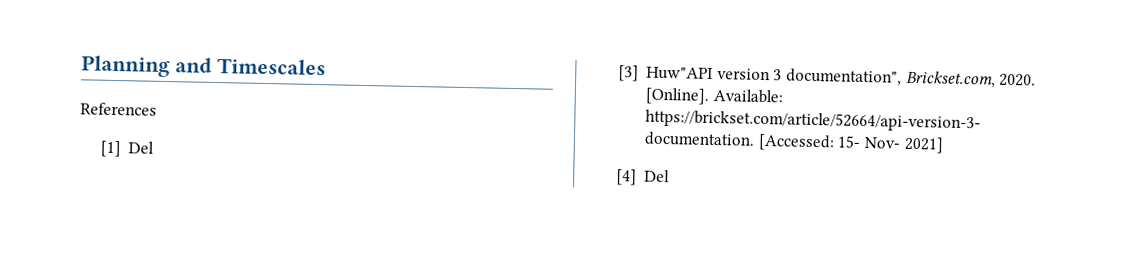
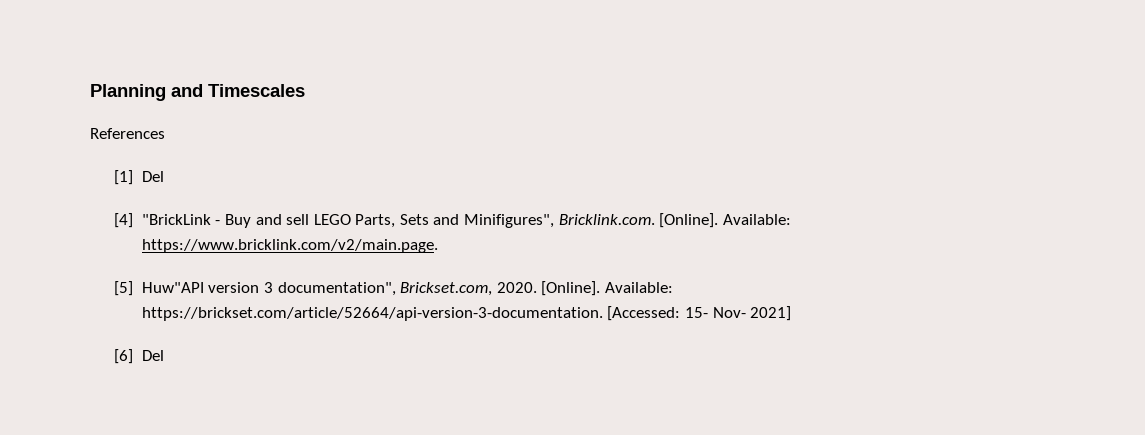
- [3] Huw"API version 3 documentation", Brickset.com, 2020.
+ [4] "BrickLink - Buy and sell LEGO Parts, Sets and Minifigures", Bricklink.com. [Online]. Available: https://www.bricklink.com/v2/main.page.
+ [5] Huw"API version 3 documentation", Brickset.com, 2020.
- [4] Del
+ [6] Del

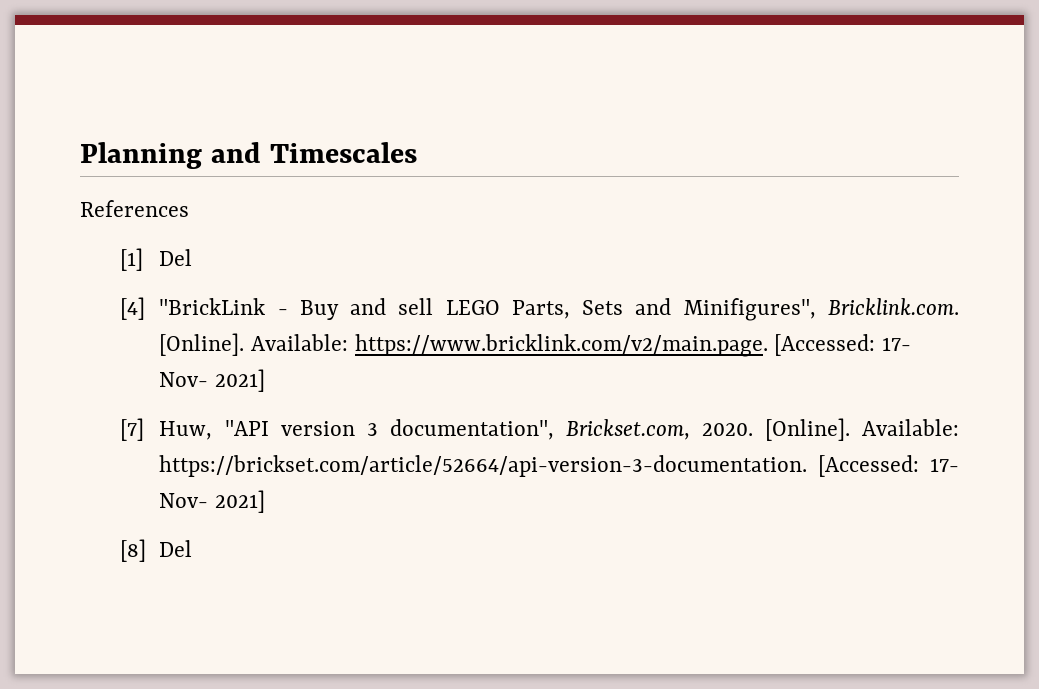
- Available: https://www.bricklink.com/v2/main.page.
- [5] Huw"API version 3 documentation", Brickset.com, 2020.
+ Available: https://www.bricklink.com/v2/main.page. [Accessed: 17- Nov- 2021]
+ [7] Huw, "API version 3 documentation", Brickset.com, 2020.
- Available: https://brickset.com/article/52664/api-version-3-documentation. [Accessed: 15- Nov- 2021]
- [6] Del
+ Available: https://brickset.com/article/52664/api-version-3-documentation. [Accessed: 17- Nov- 2021]
+ [8] Del

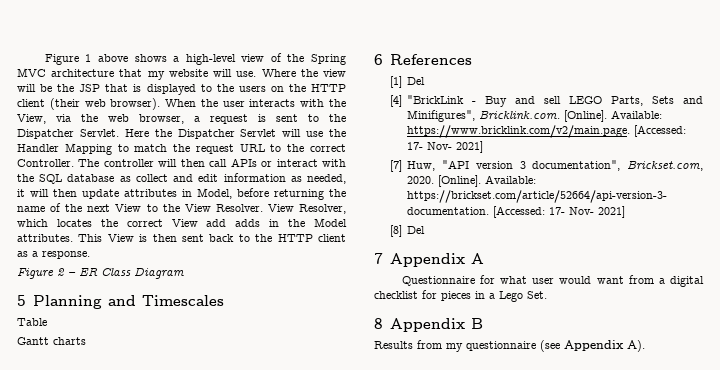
- Planning and Timescales
+ Figure 1 above shows a high-level view of the Spring MVC architecture that my website will use. Where the view will be the JSP that is displayed to the users on the HTTP client (their web browser). When the user interacts with the View, via the web browser, a request is sent to the Dispatcher Servlet. Here the Dispatcher Servlet will use the Handler Mapping to match the request URL to the correct Controller. The controller will then call APIs or interact with the SQL database as collect and edit information as needed, it will then update attributes in Model, before returning the name of the next View to the View Resolver. View Resolver, which locates the correct View add adds in the Model attributes. This View is then sent back to the HTTP client as a response.
+ Figure 2 – ER Class Diagram
+ 5 Planning and Timescales
- References
+ Table
+ Gantt charts
+ 6 References
+ 7 Appendix A
+ Questionnaire for what user would want from a digital checklist for pieces in a Lego Set.
+ 8 Appendix B
+ Results from my questionnaire (see Appendix A).

